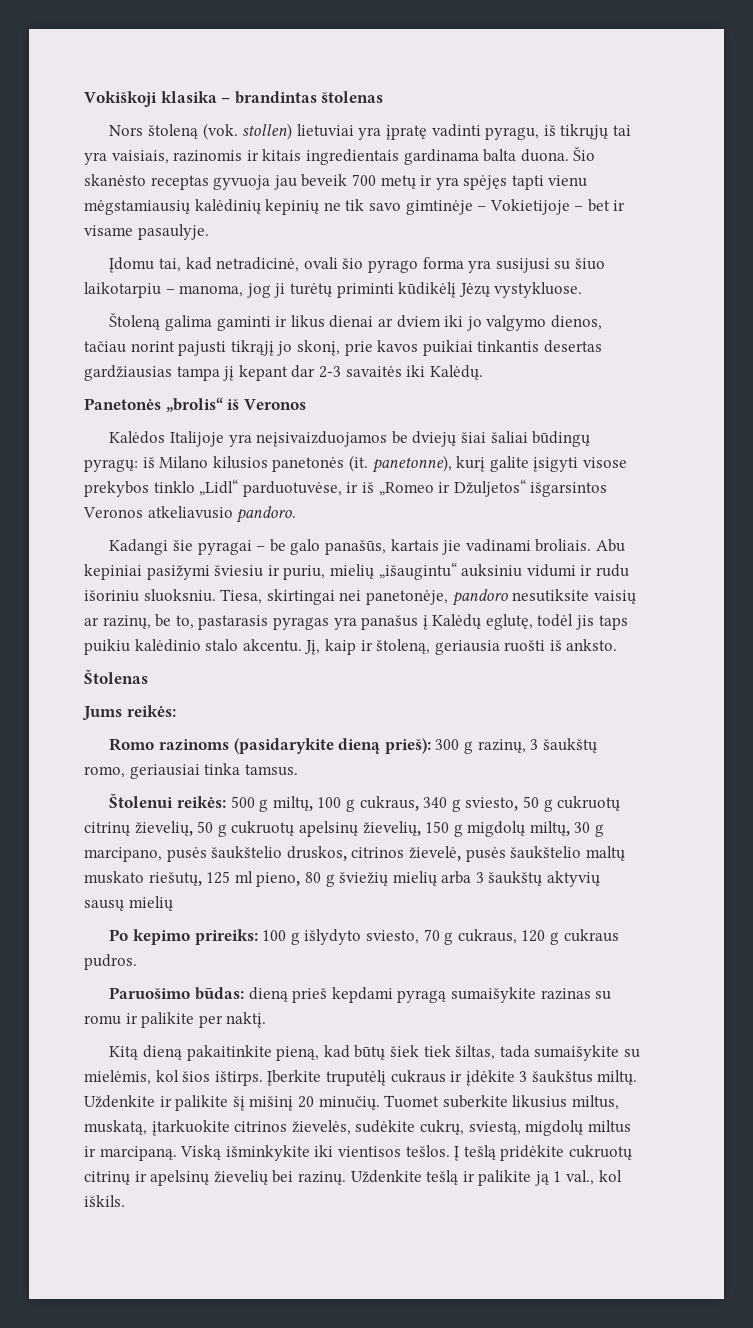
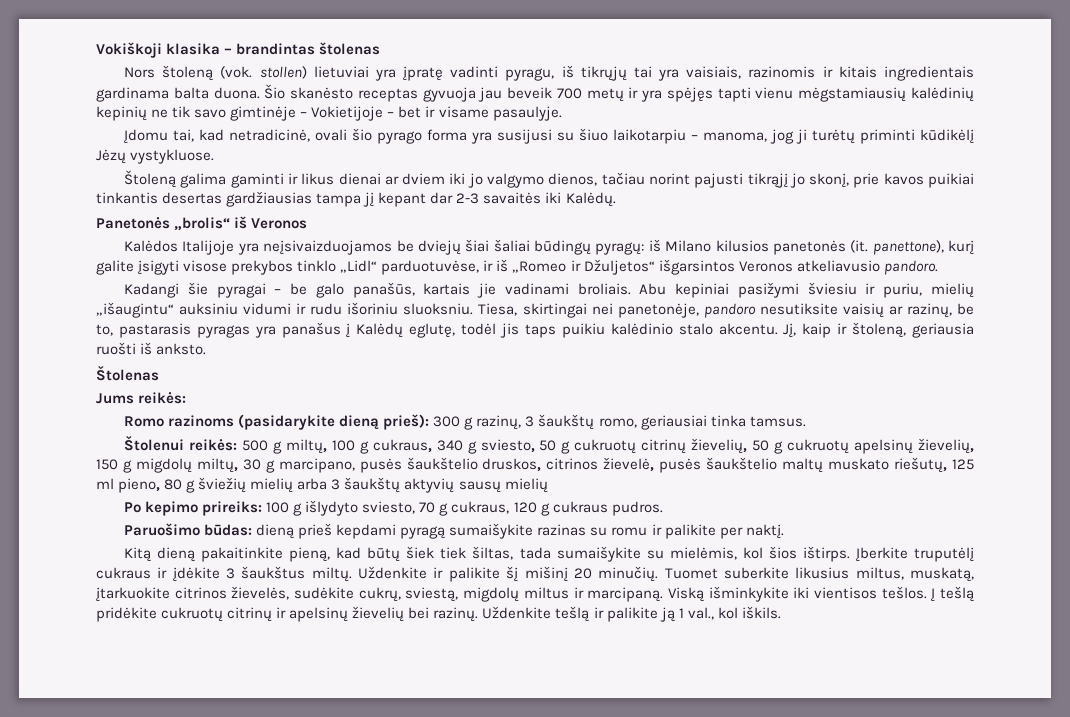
- Kalėdos Italijoje yra neįsivaizduojamos be dviejų šiai šaliai būdingų pyragų: iš Milano kilusios panetonės (it. panetonne), kurį galite įsigyti visose prekybos tinklo „Lidl“ parduotuvėse, ir iš „Romeo ir Džuljetos“ išgarsintos Veronos atkeliavusio pandoro.
+ Kalėdos Italijoje yra neįsivaizduojamos be dviejų šiai šaliai būdingų pyragų: iš Milano kilusios panetonės (it. panettone), kurį galite įsigyti visose prekybos tinklo „Lidl“ parduotuvėse, ir iš „Romeo ir Džuljetos“ išgarsintos Veronos atkeliavusio pandoro.

